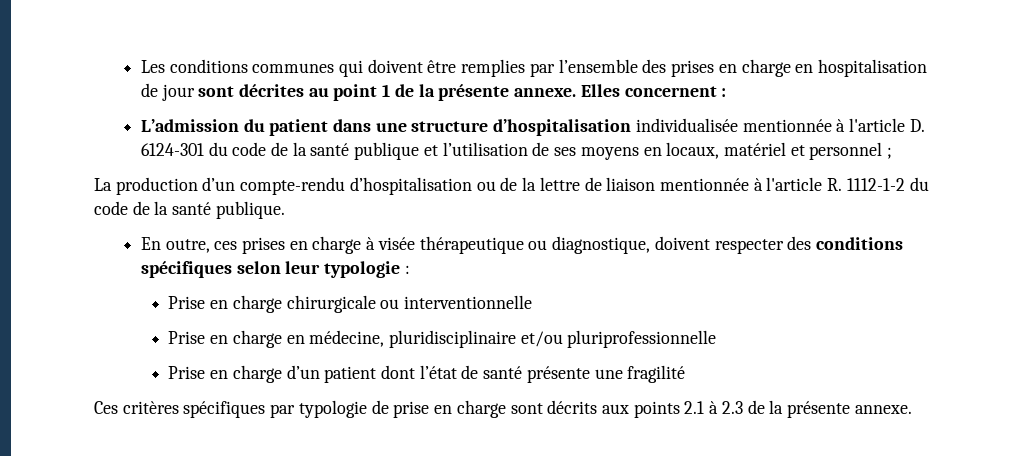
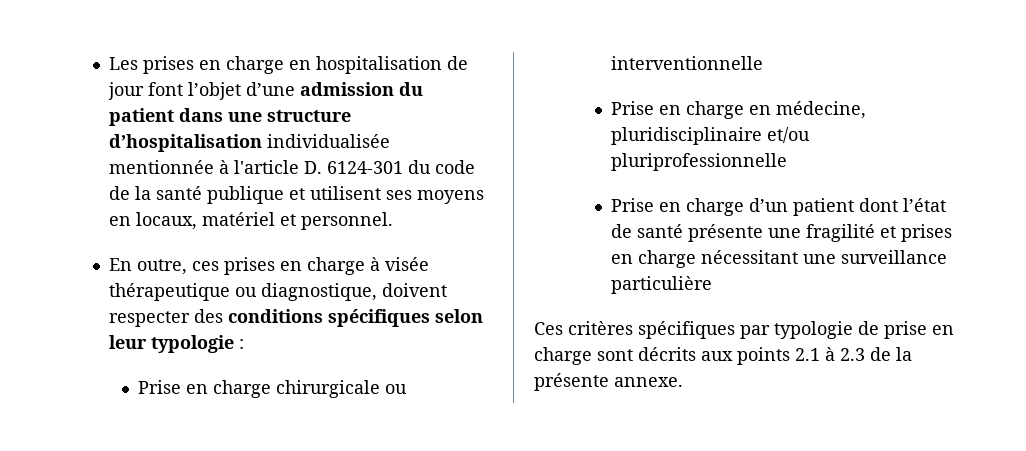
- Les conditions communes qui doivent être remplies par l’ensemble des prises en charge en hospitalisation de jour sont décrites au point 1 de la présente annexe. Elles concernent :
- L’admission du patient dans une structure d’hospitalisation individualisée mentionnée à l'article D. 6124-301 du code de la santé publique et l’utilisation de ses moyens en locaux, matériel et personnel ;
- La production d’un compte-rendu d’hospitalisation ou de la lettre de liaison mentionnée à l'article R. 1112-1-2 du code de la santé publique.
+ Les prises en charge en hospitalisation de jour font l’objet d’une admission du patient dans une structure d’hospitalisation individualisée mentionnée à l'article D. 6124-301 du code de la santé publique et utilisent ses moyens en locaux, matériel et personnel.
- Prise en charge d’un patient dont l’état de santé présente une fragilité
+ Prise en charge d’un patient dont l’état de santé présente une fragilité et prises en charge nécessitant une surveillance particulière

